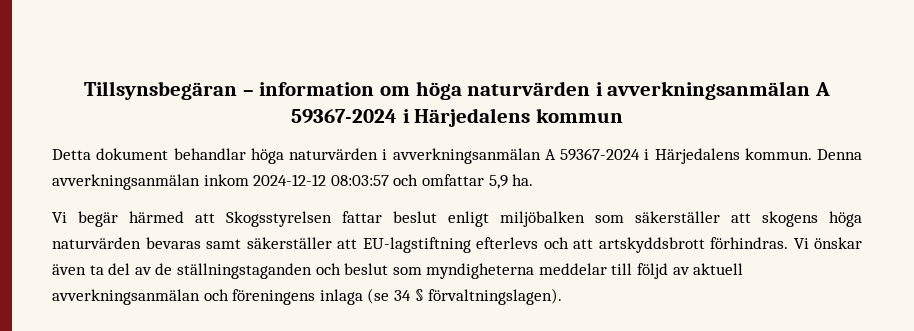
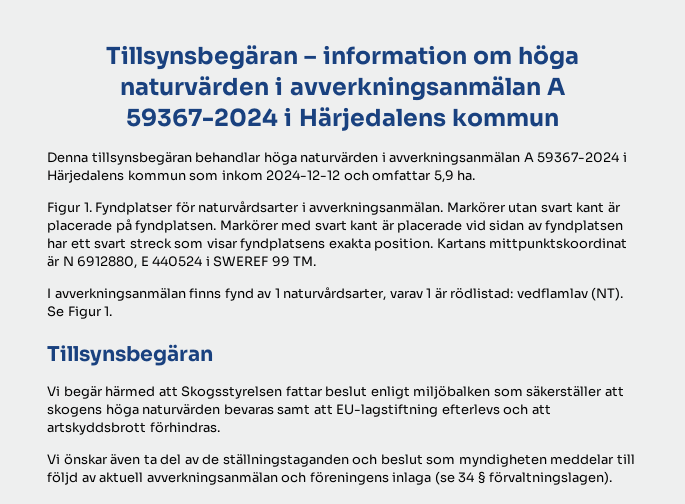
- Detta dokument behandlar höga naturvärden i avverkningsanmälan A 59367-2024 i Härjedalens kommun. Denna avverkningsanmälan inkom 2024-12-12 08:03:57 och omfattar 5,9 ha.
+ Denna tillsynsbegäran behandlar höga naturvärden i avverkningsanmälan A 59367-2024 i Härjedalens kommun som inkom 2024-12-12 och omfattar 5,9 ha.
+ Figur 1. Fyndplatser för naturvårdsarter i avverkningsanmälan. Markörer utan svart kant är placerade på fyndplatsen. Markörer med svart kant är placerade vid sidan av fyndplatsen har ett svart streck som visar fyndplatsens exakta position. Kartans mittpunktskoordinat är N 6912880, E 440524 i SWEREF 99 TM.
+ I avverkningsanmälan finns fynd av 1 naturvårdsarter, varav 1 är rödlistad: vedflamlav (NT). Se Figur 1.
+ Tillsynsbegäran
- Vi begär härmed att Skogsstyrelsen fattar beslut enligt miljöbalken som säkerställer att skogens höga naturvärden bevaras samt säkerställer att EU-lagstiftning efterlevs och att artskyddsbrott förhindras. Vi önskar även ta del av de ställningstaganden och beslut som myndigheterna meddelar till följd av aktuell avverkningsanmälan och föreningens inlaga (se 34 § förvaltningslagen).
+ Vi begär härmed att Skogsstyrelsen fattar beslut enligt miljöbalken som säkerställer att skogens höga naturvärden bevaras samt att EU-lagstiftning efterlevs och att artskyddsbrott förhindras.
+ Vi önskar även ta del av de ställningstaganden och beslut som myndigheten meddelar till följd av aktuell avverkningsanmälan och föreningens inlaga (se 34 § förvaltningslagen).

